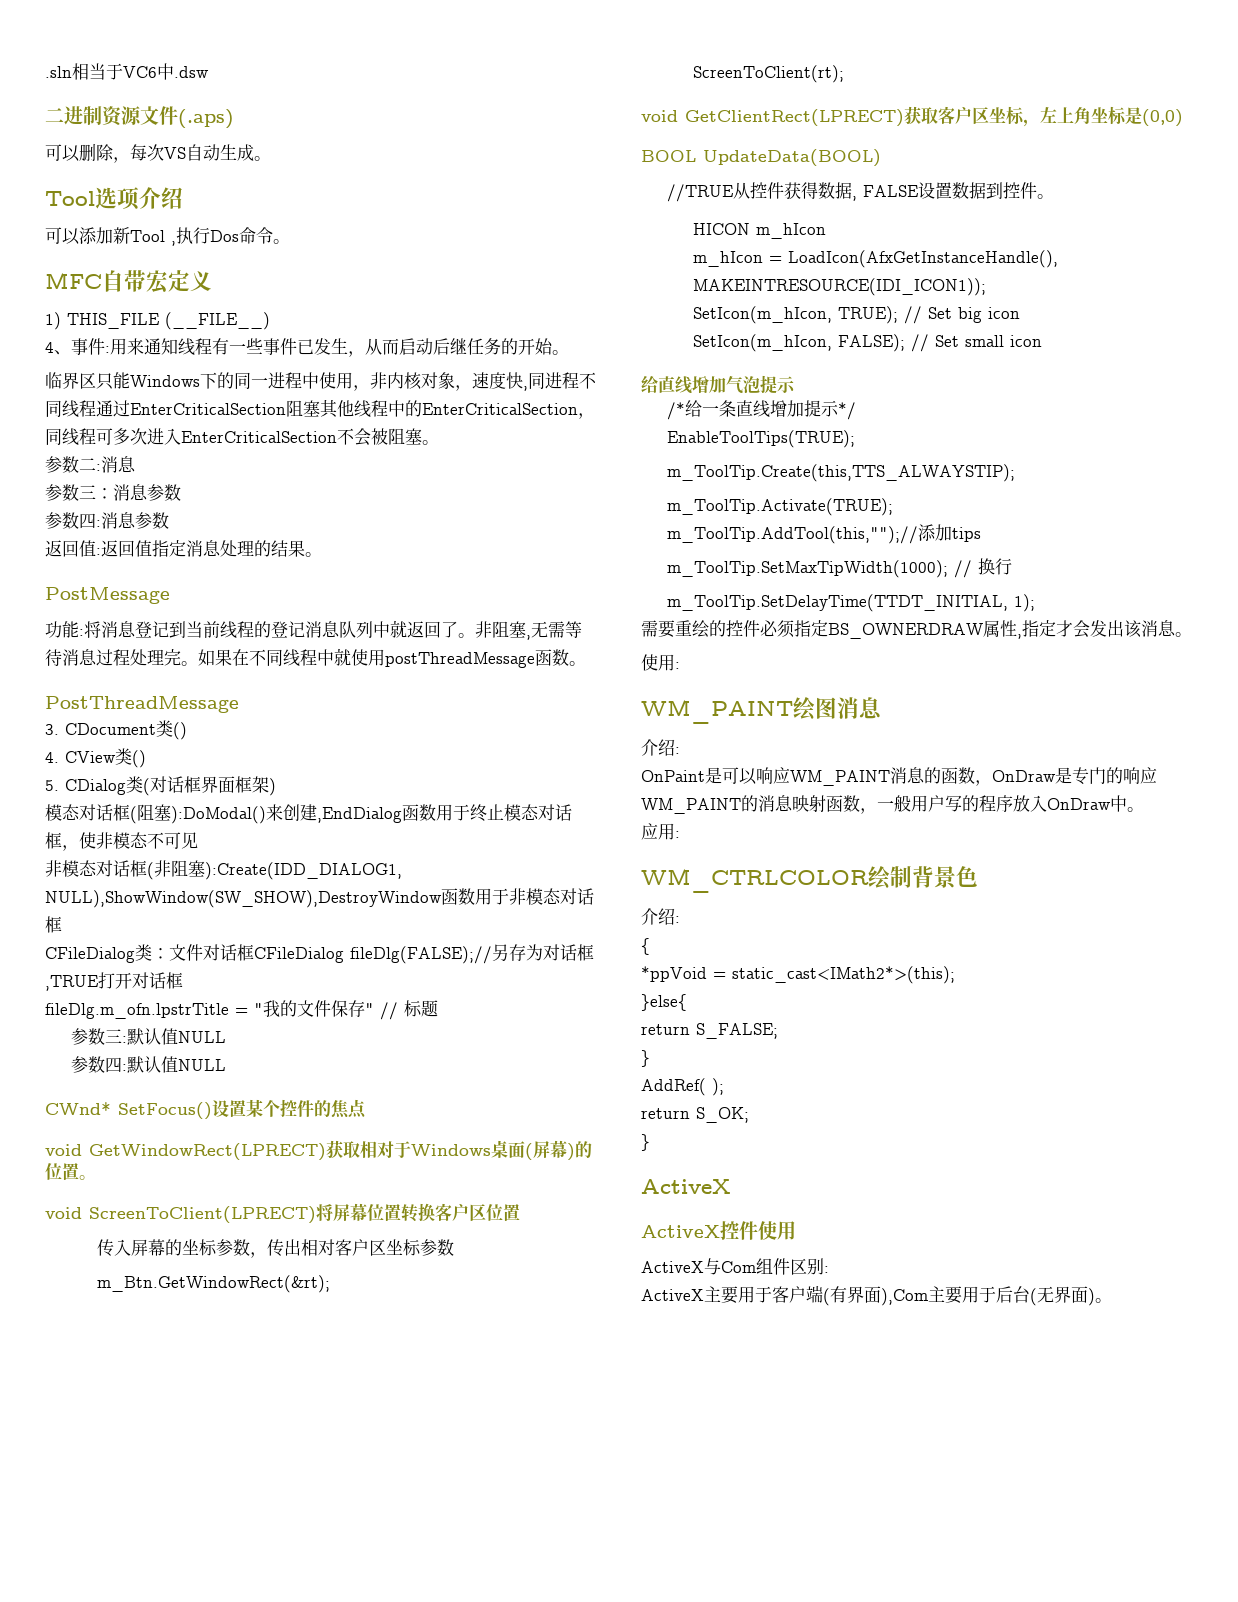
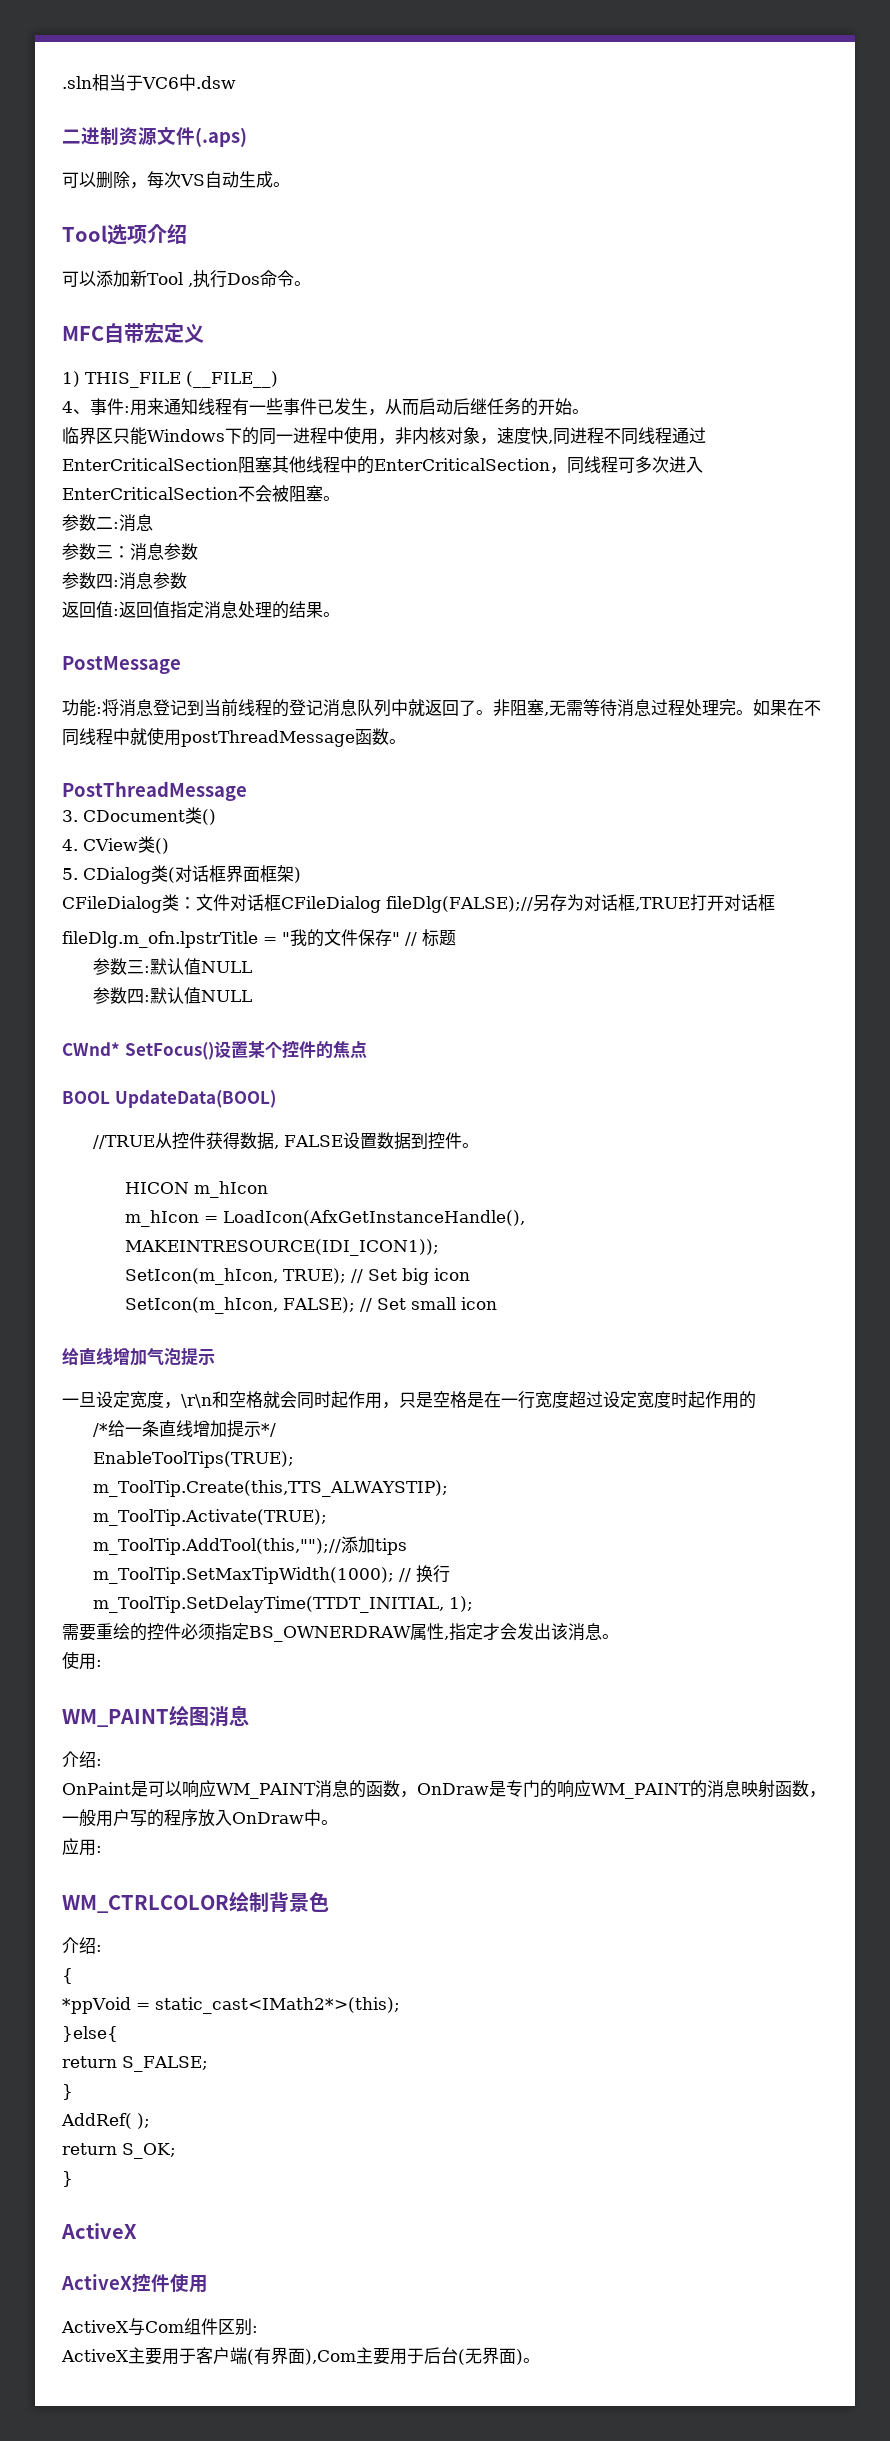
- 模态对话框(阻塞):DoModal()来创建,EndDialog函数用于终止模态对话框，使非模态不可见
- 非模态对话框(非阻塞):Create(IDD_DIALOG1, NULL),ShowWindow(SW_SHOW),DestroyWindow函数用于非模态对话框
- void GetWindowRect(LPRECT)获取相对于Windows桌面(屏幕)的位置。
- void ScreenToClient(LPRECT)将屏幕位置转换客户区位置
- 传入屏幕的坐标参数，传出相对客户区坐标参数
- m_Btn.GetWindowRect(&rt);
- ScreenToClient(rt);
- void GetClientRect(LPRECT)获取客户区坐标，左上角坐标是(0,0)
+ 一旦设定宽度，\r\n和空格就会同时起作用，只是空格是在一行宽度超过设定宽度时起作用的

